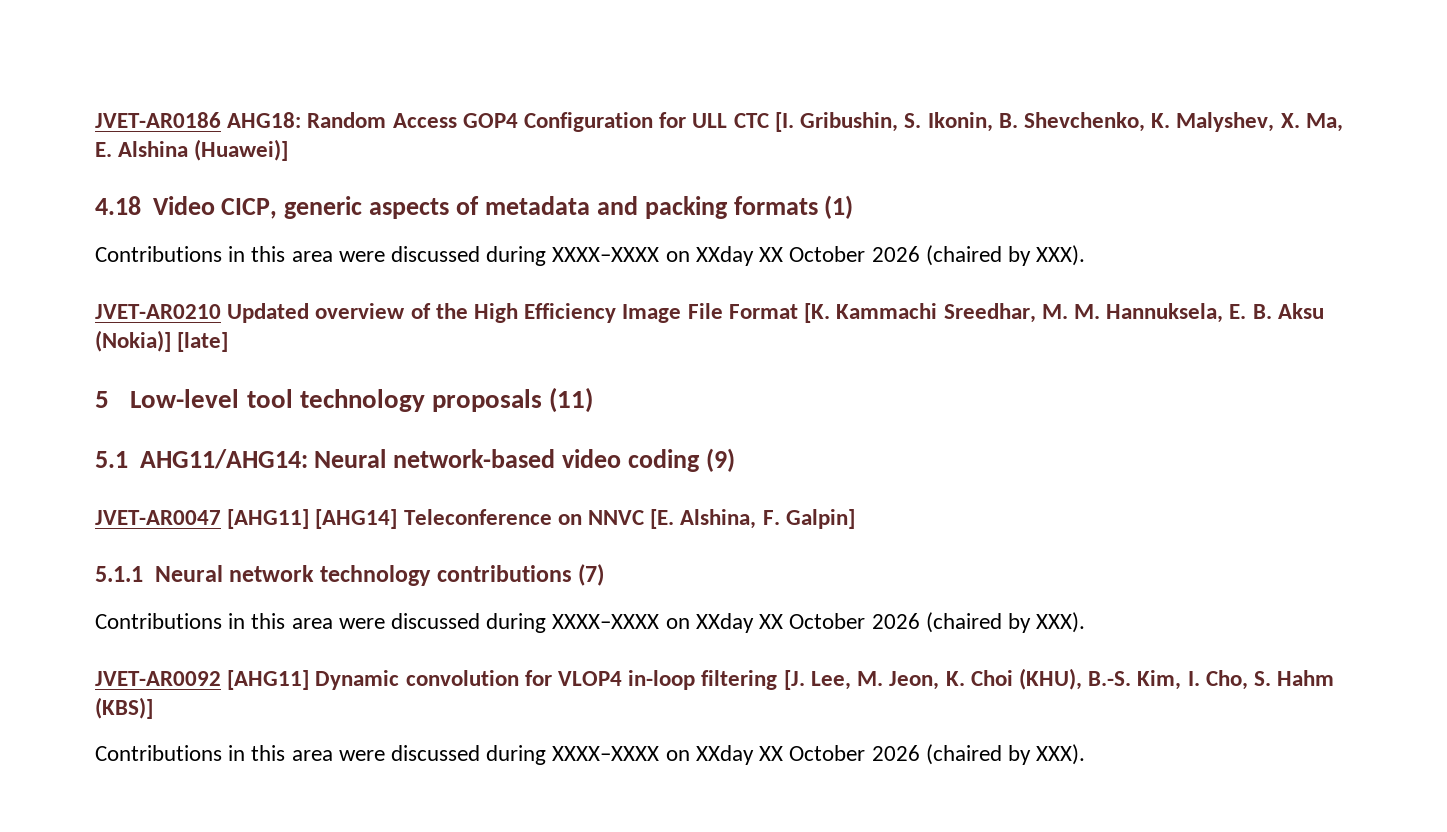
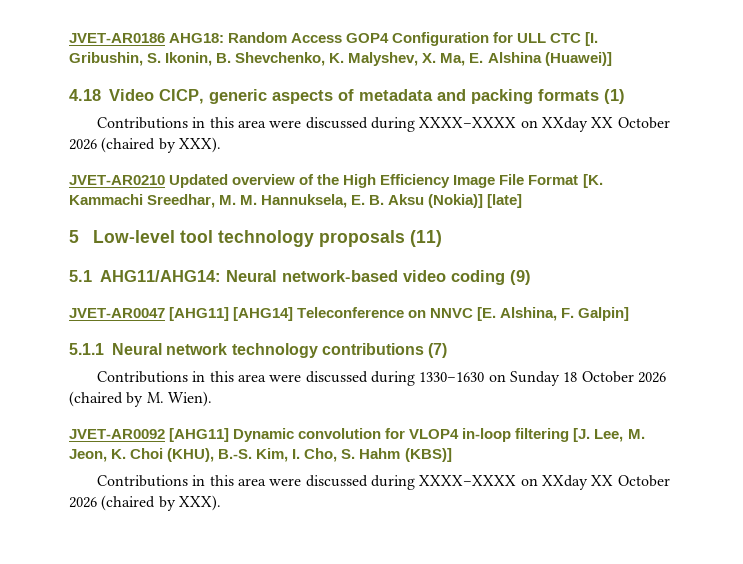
  5.1.1 Neural network technology contributions (7)
- Contributions in this area were discussed during XXXX–XXXX on XXday XX October 2026 (chaired by XXX).
+ Contributions in this area were discussed during 1330–1630 on Sunday 18 October 2026 (chaired by M. Wien).

